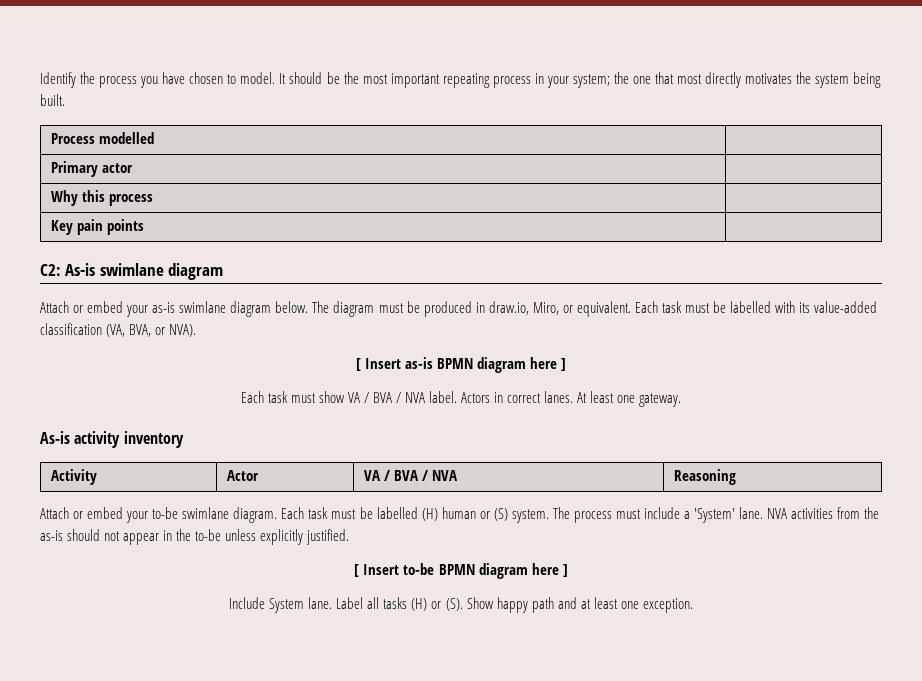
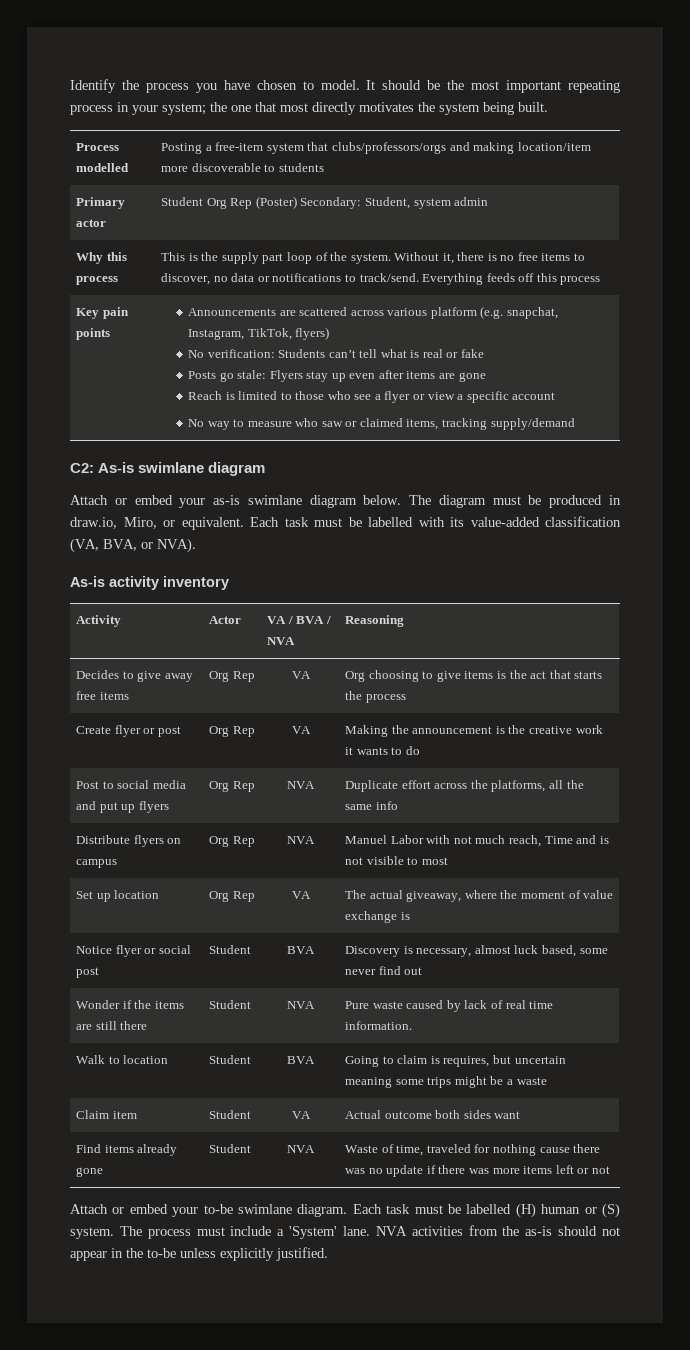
- Process modelled |
- Primary actor |
- Why this process |
- Key pain points |
+ Process modelled | Posting a free-item system that clubs/professors/orgs and making location/item more discoverable to students
+ Primary actor | Student Org Rep (Poster) Secondary: Student, system admin
+ Why this process | This is the supply part loop of the system. Without it, there is no free items to discover, no data or notifications to track/send. Everything feeds off this process
+ Key pain points | Announcements are scattered across various platform (e.g. snapchat, Instagram, TikTok, flyers)
+ No verification: Students can’t tell what is real or fake
+ Posts go stale: Flyers stay up even after items are gone
+ Reach is limited to those who see a flyer or view a specific account
+ No way to measure who saw or claimed items, tracking supply/demand
- [ Insert as-is BPMN diagram here ]
- Each task must show VA / BVA / NVA label. Actors in correct lanes. At least one gateway.
+ Decides to give away free items | Org Rep | VA | Org choosing to give items is the act that starts the process
+ Create flyer or post | Org Rep | VA | Making the announcement is the creative work it wants to do
+ Post to social media and put up flyers | Org Rep | NVA | Duplicate effort across the platforms, all the same info
+ Distribute flyers on campus | Org Rep | NVA | Manuel Labor with not much reach, Time and is not visible to most
+ Set up location | Org Rep | VA | The actual giveaway, where the moment of value exchange is
+ Notice flyer or social post | Student | BVA | Discovery is necessary, almost luck based, some never find out
+ Wonder if the items are still there | Student | NVA | Pure waste caused by lack of real time information.
+ Walk to location | Student | BVA | Going to claim is requires, but uncertain meaning some trips might be a waste
+ Claim item | Student | VA | Actual outcome both sides want
+ Find items already gone | Student | NVA | Waste of time, traveled for nothing cause there was no update if there was more items left or not
- [ Insert to-be BPMN diagram here ]
- Include System lane. Label all tasks (H) or (S). Show happy path and at least one exception.

